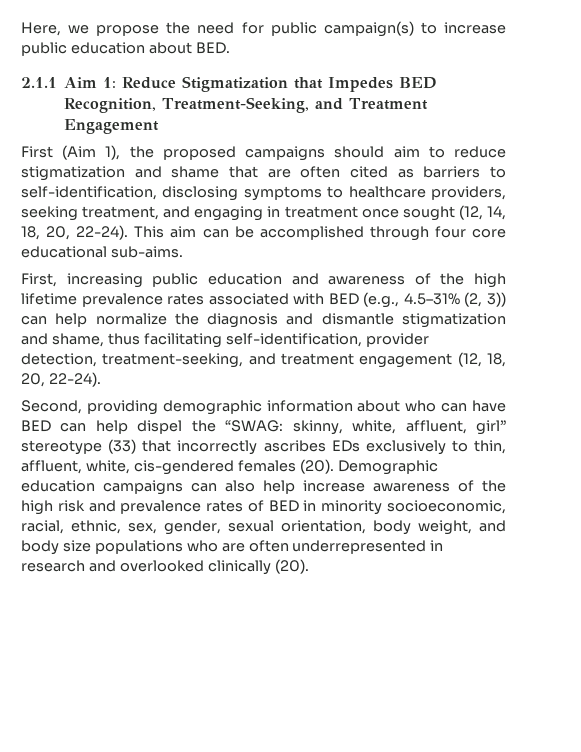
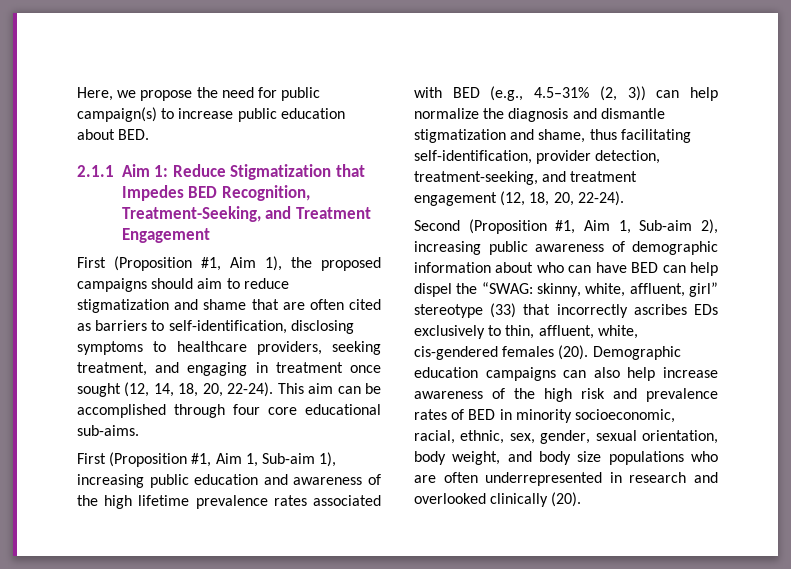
- First (Aim 1), the proposed campaigns should aim to reduce stigmatization and shame that are often cited as barriers to self-identification, disclosing symptoms to healthcare providers, seeking treatment, and engaging in treatment once sought (12, 14, 18, 20, 22-24).
+ First (Proposition #1, Aim 1), the proposed campaigns should aim to reduce stigmatization and shame that are often cited as barriers to self-identification, disclosing symptoms to healthcare providers, seeking treatment, and engaging in treatment once sought (12, 14, 18, 20, 22-24).
- First, increasing public education and awareness of the high lifetime prevalence rates associated with BED (e.g., 4.5–31% (2, 3)) can help normalize the diagnosis and dismantle stigmatization and shame, thus facilitating self-identification, provider detection, treatment-seeking, and treatment engagement (12, 18, 20, 22-24).
+ First (Proposition #1, Aim 1, Sub-aim 1), increasing public education and awareness of the high lifetime prevalence rates associated with BED (e.g., 4.5–31% (2, 3)) can help normalize the diagnosis and dismantle stigmatization and shame, thus facilitating self-identification, provider detection, treatment-seeking, and treatment engagement (12, 18, 20, 22-24).
- Second, providing demographic information about who can have BED can help dispel the “SWAG: skinny, white, affluent, girl” stereotype (33) that incorrectly ascribes EDs exclusively to thin, affluent, white, cis-gendered females (20).
+ Second (Proposition #1, Aim 1, Sub-aim 2), increasing public awareness of demographic information about who can have BED can help dispel the “SWAG: skinny, white, affluent, girl” stereotype (33) that incorrectly ascribes EDs exclusively to thin, affluent, white, cis-gendered females (20).

